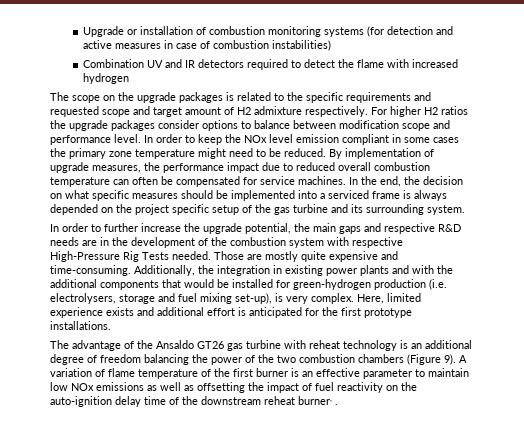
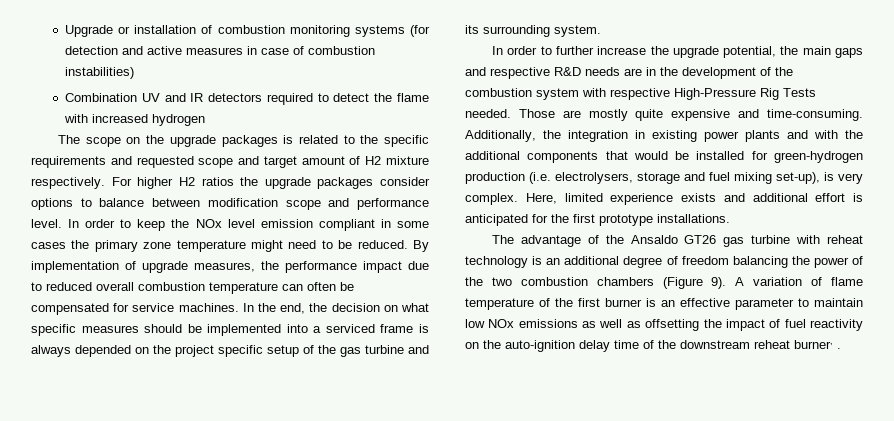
- The scope on the upgrade packages is related to the specific requirements and requested scope and target amount of H2 admixture respectively.
+ The scope on the upgrade packages is related to the specific requirements and requested scope and target amount of H2 mixture respectively.

